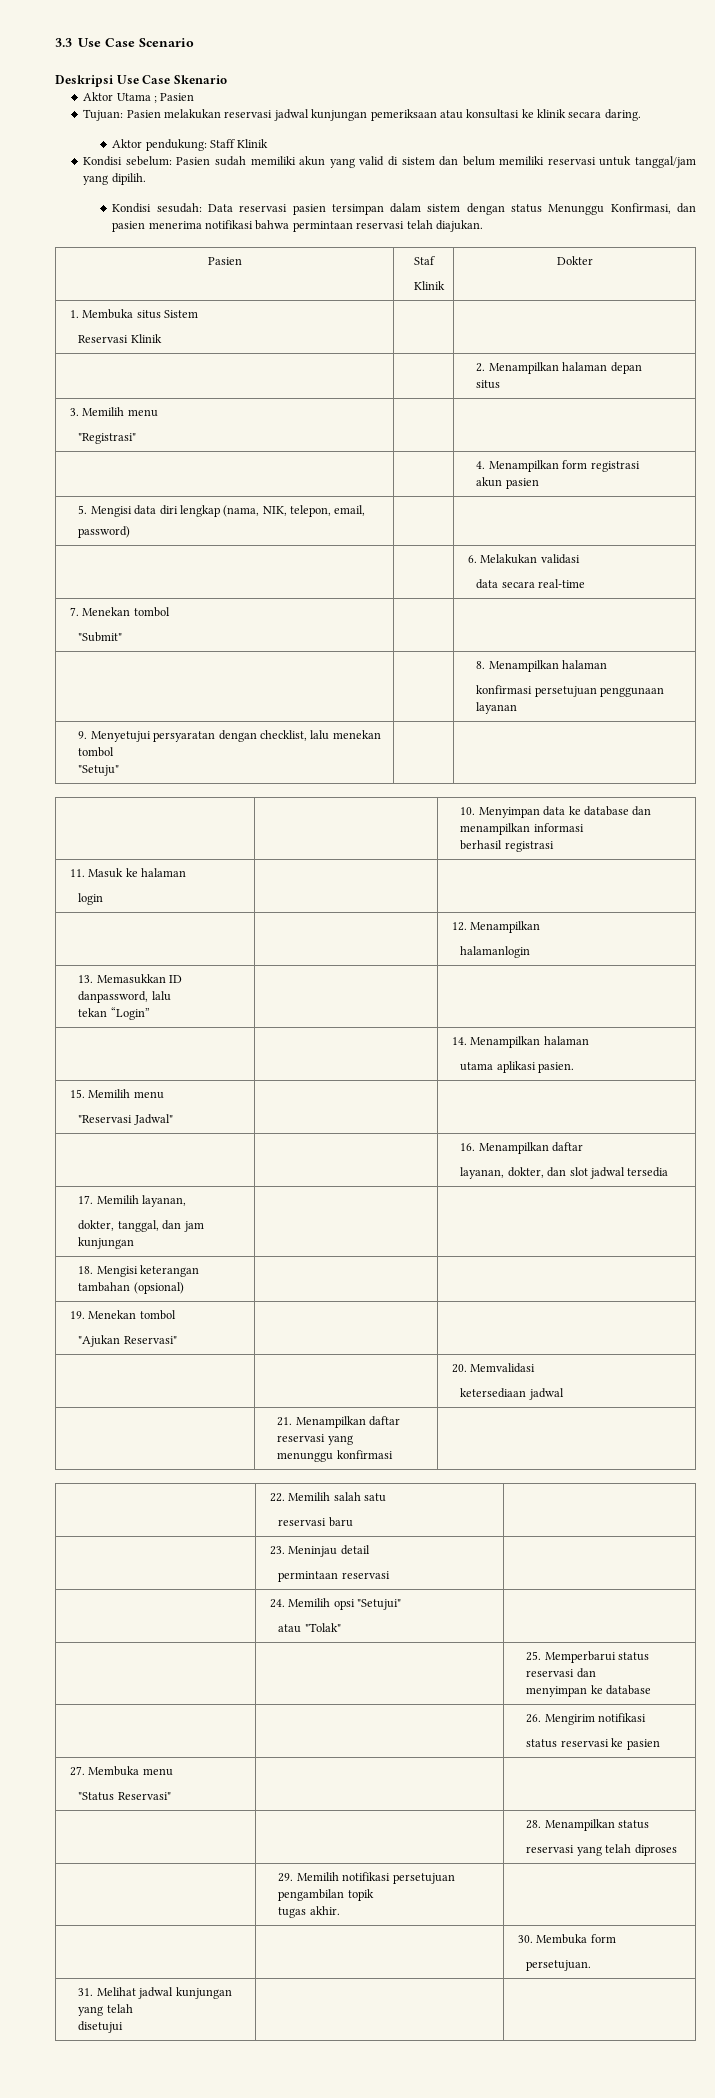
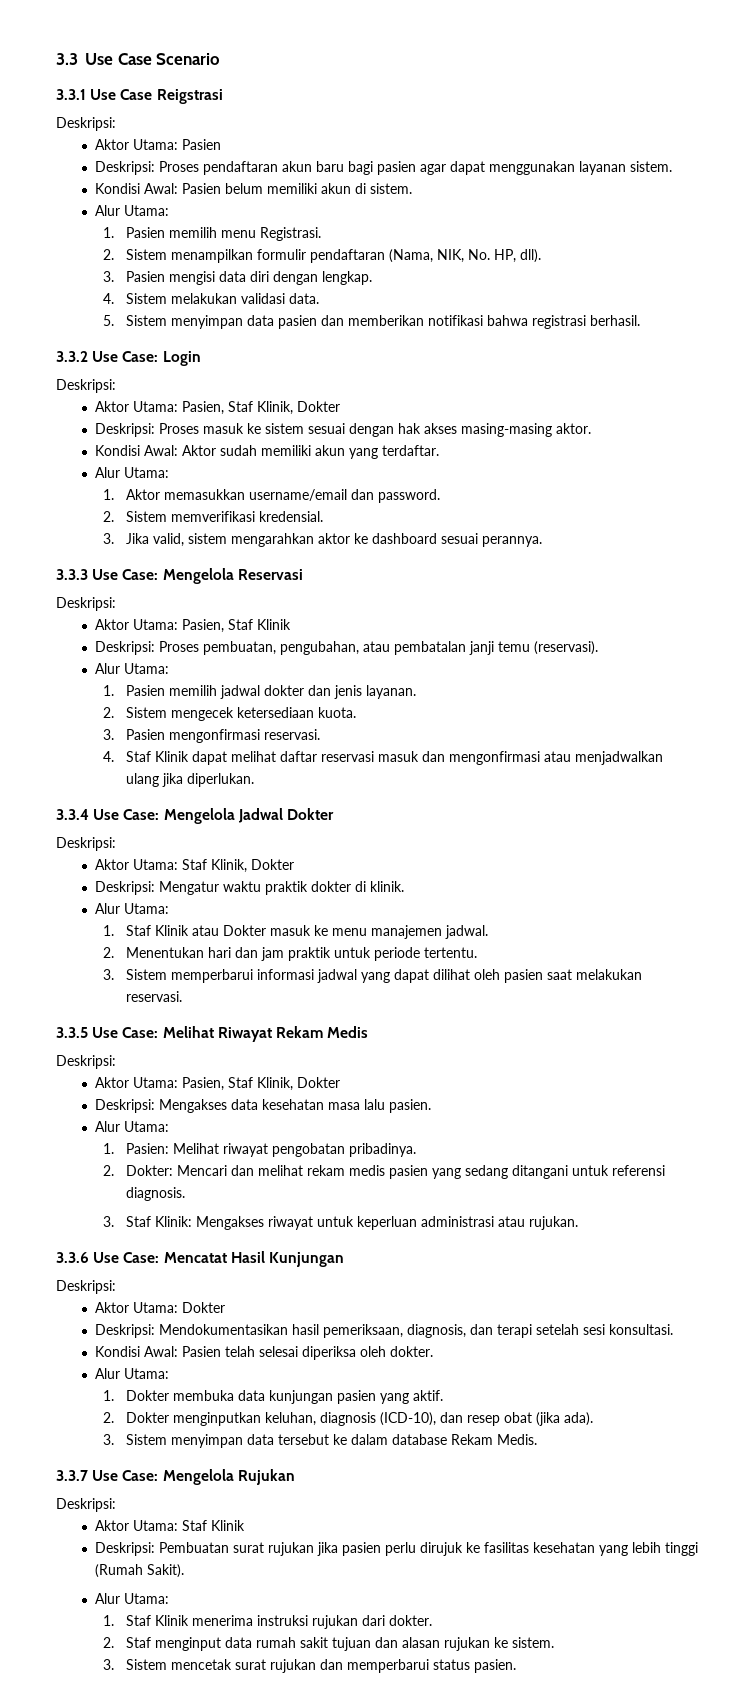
- Deskripsi Use Case Skenario
- Aktor Utama ; Pasien
+ 3.3.1 Use Case Reigstrasi
+ Deskripsi:
+ Aktor Utama: Pasien
- Tujuan: Pasien melakukan reservasi jadwal kunjungan pemeriksaan atau konsultasi ke klinik secara daring.
- Aktor pendukung: Staff Klinik
- Kondisi sebelum: Pasien sudah memiliki akun yang valid di sistem dan belum memiliki reservasi untuk tanggal/jam yang dipilih.
- Kondisi sesudah: Data reservasi pasien tersimpan dalam sistem dengan status Menunggu Konfirmasi, dan pasien menerima notifikasi bahwa permintaan reservasi telah diajukan.
- Pasien | Staf
- Klinik | Dokter
- 1. Membuka situs Sistem
- Reservasi Klinik | |
- | | 2. Menampilkan halaman depan
- situs
- 3. Memilih menu
- "Registrasi" | |
- | | 4. Menampilkan form registrasi
- akun pasien
- 5. Mengisi data diri lengkap (nama, NIK, telepon, email,
- password) | |
- | | 6. Melakukan validasi
- data secara real-time
- 7. Menekan tombol
- "Submit" | |
- | | 8. Menampilkan halaman
- konfirmasi persetujuan penggunaan layanan
- 9. Menyetujui persyaratan dengan checklist, lalu menekan tombol
- "Setuju" | |
- | | 10. Menyimpan data ke database dan menampilkan informasi
- berhasil registrasi
- 11. Masuk ke halaman
- login | |
- | | 12. Menampilkan
- halamanlogin
- 13. Memasukkan ID danpassword, lalu
- tekan “Login” | |
- | | 14. Menampilkan halaman
- utama aplikasi pasien.
- 15. Memilih menu
- "Reservasi Jadwal" | |
- | | 16. Menampilkan daftar
- layanan, dokter, dan slot jadwal tersedia
- 17. Memilih layanan,
- dokter, tanggal, dan jam kunjungan | |
- 18. Mengisi keterangan tambahan (opsional) | |
- 19. Menekan tombol
- "Ajukan Reservasi" | |
- | | 20. Memvalidasi
- ketersediaan jadwal
- | 21. Menampilkan daftar reservasi yang
- menunggu konfirmasi |
- | 22. Memilih salah satu
- reservasi baru |
- | 23. Meninjau detail
- permintaan reservasi |
- | 24. Memilih opsi "Setujui"
- atau "Tolak" |
- | | 25. Memperbarui status reservasi dan
- menyimpan ke database
- | | 26. Mengirim notifikasi
- status reservasi ke pasien
- 27. Membuka menu
- "Status Reservasi" | |
- | | 28. Menampilkan status
- reservasi yang telah diproses
- | 29. Memilih notifikasi persetujuan pengambilan topik
- tugas akhir. |
- | | 30. Membuka form
- persetujuan.
- 31. Melihat jadwal kunjungan yang telah
- disetujui | |
+ Deskripsi: Proses pendaftaran akun baru bagi pasien agar dapat menggunakan layanan sistem.
+ Kondisi Awal: Pasien belum memiliki akun di sistem.
+ Alur Utama:
+ 1. Pasien memilih menu Registrasi.
+ 2. Sistem menampilkan formulir pendaftaran (Nama, NIK, No. HP, dll).
+ 3. Pasien mengisi data diri dengan lengkap.
+ 4. Sistem melakukan validasi data.
+ 5. Sistem menyimpan data pasien dan memberikan notifikasi bahwa registrasi berhasil.
+ 3.3.2 Use Case: Login
+ Deskripsi:
+ Aktor Utama: Pasien, Staf Klinik, Dokter
+ Deskripsi: Proses masuk ke sistem sesuai dengan hak akses masing-masing aktor.
+ Kondisi Awal: Aktor sudah memiliki akun yang terdaftar.
+ Alur Utama:
+ 1. Aktor memasukkan username/email dan password.
+ 2. Sistem memverifikasi kredensial.
+ 3. Jika valid, sistem mengarahkan aktor ke dashboard sesuai perannya.
+ 3.3.3 Use Case: Mengelola Reservasi
+ Deskripsi:
+ Aktor Utama: Pasien, Staf Klinik
+ Deskripsi: Proses pembuatan, pengubahan, atau pembatalan janji temu (reservasi).
+ Alur Utama:
+ 1. Pasien memilih jadwal dokter dan jenis layanan.
+ 2. Sistem mengecek ketersediaan kuota.
+ 3. Pasien mengonfirmasi reservasi.
+ 4. Staf Klinik dapat melihat daftar reservasi masuk dan mengonfirmasi atau menjadwalkan ulang jika diperlukan.
+ 3.3.4 Use Case: Mengelola Jadwal Dokter
+ Deskripsi:
+ Aktor Utama: Staf Klinik, Dokter
+ Deskripsi: Mengatur waktu praktik dokter di klinik.
+ Alur Utama:
+ 1. Staf Klinik atau Dokter masuk ke menu manajemen jadwal.
+ 2. Menentukan hari dan jam praktik untuk periode tertentu.
+ 3. Sistem memperbarui informasi jadwal yang dapat dilihat oleh pasien saat melakukan reservasi.
+ 3.3.5 Use Case: Melihat Riwayat Rekam Medis
+ Deskripsi:
+ Aktor Utama: Pasien, Staf Klinik, Dokter
+ Deskripsi: Mengakses data kesehatan masa lalu pasien.
+ Alur Utama:
+ 1. Pasien: Melihat riwayat pengobatan pribadinya.
+ 2. Dokter: Mencari dan melihat rekam medis pasien yang sedang ditangani untuk referensi diagnosis.
+ 3. Staf Klinik: Mengakses riwayat untuk keperluan administrasi atau rujukan.
+ 3.3.6 Use Case: Mencatat Hasil Kunjungan
+ Deskripsi:
+ Aktor Utama: Dokter
+ Deskripsi: Mendokumentasikan hasil pemeriksaan, diagnosis, dan terapi setelah sesi konsultasi.
+ Kondisi Awal: Pasien telah selesai diperiksa oleh dokter.
+ Alur Utama:
+ 1. Dokter membuka data kunjungan pasien yang aktif.
+ 2. Dokter menginputkan keluhan, diagnosis (ICD-10), dan resep obat (jika ada).
+ 3. Sistem menyimpan data tersebut ke dalam database Rekam Medis.
+ 3.3.7 Use Case: Mengelola Rujukan
+ Deskripsi:
+ Aktor Utama: Staf Klinik
+ Deskripsi: Pembuatan surat rujukan jika pasien perlu dirujuk ke fasilitas kesehatan yang lebih tinggi (Rumah Sakit).
+ Alur Utama:
+ 1. Staf Klinik menerima instruksi rujukan dari dokter.
+ 2. Staf menginput data rumah sakit tujuan dan alasan rujukan ke sistem.
+ 3. Sistem mencetak surat rujukan dan memperbarui status pasien.

